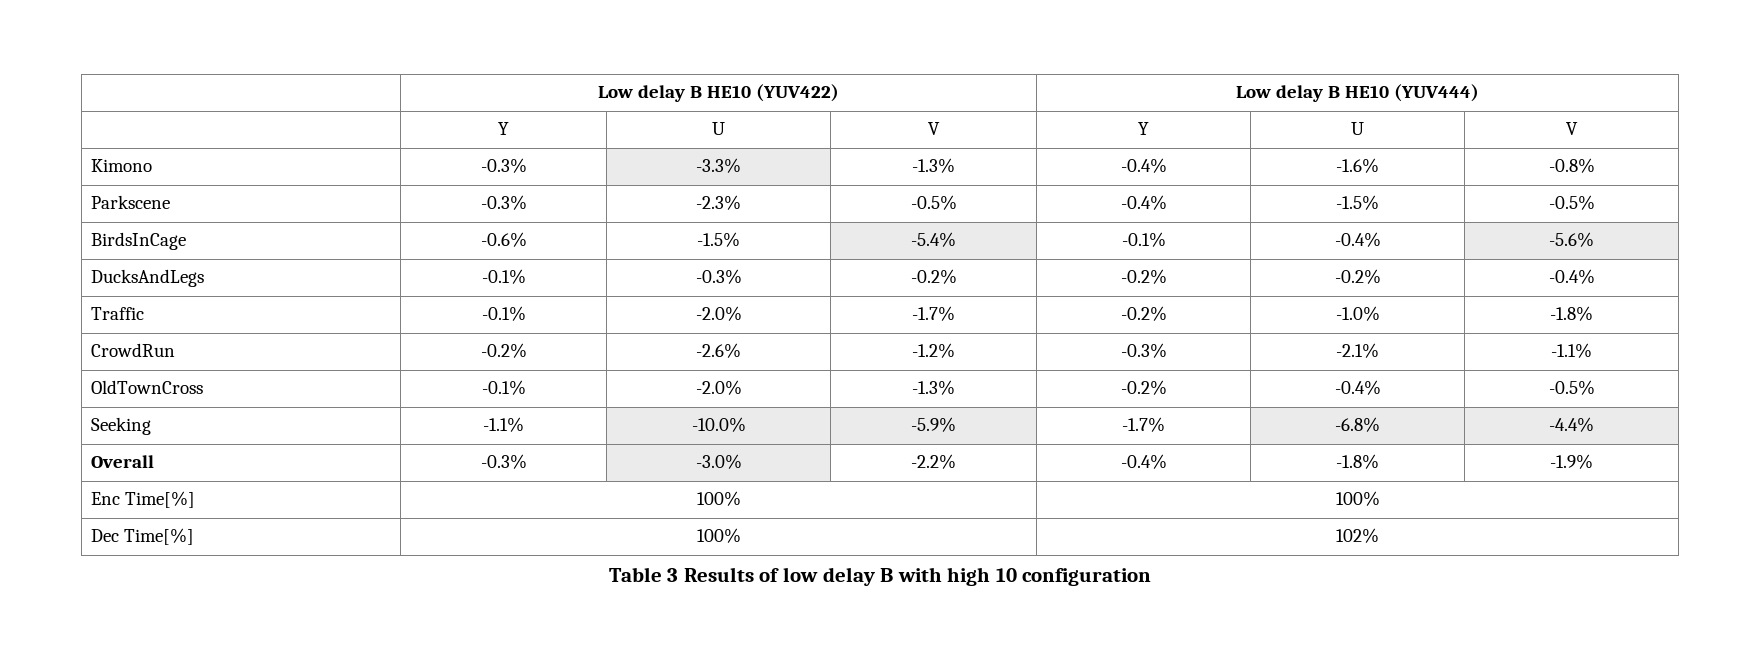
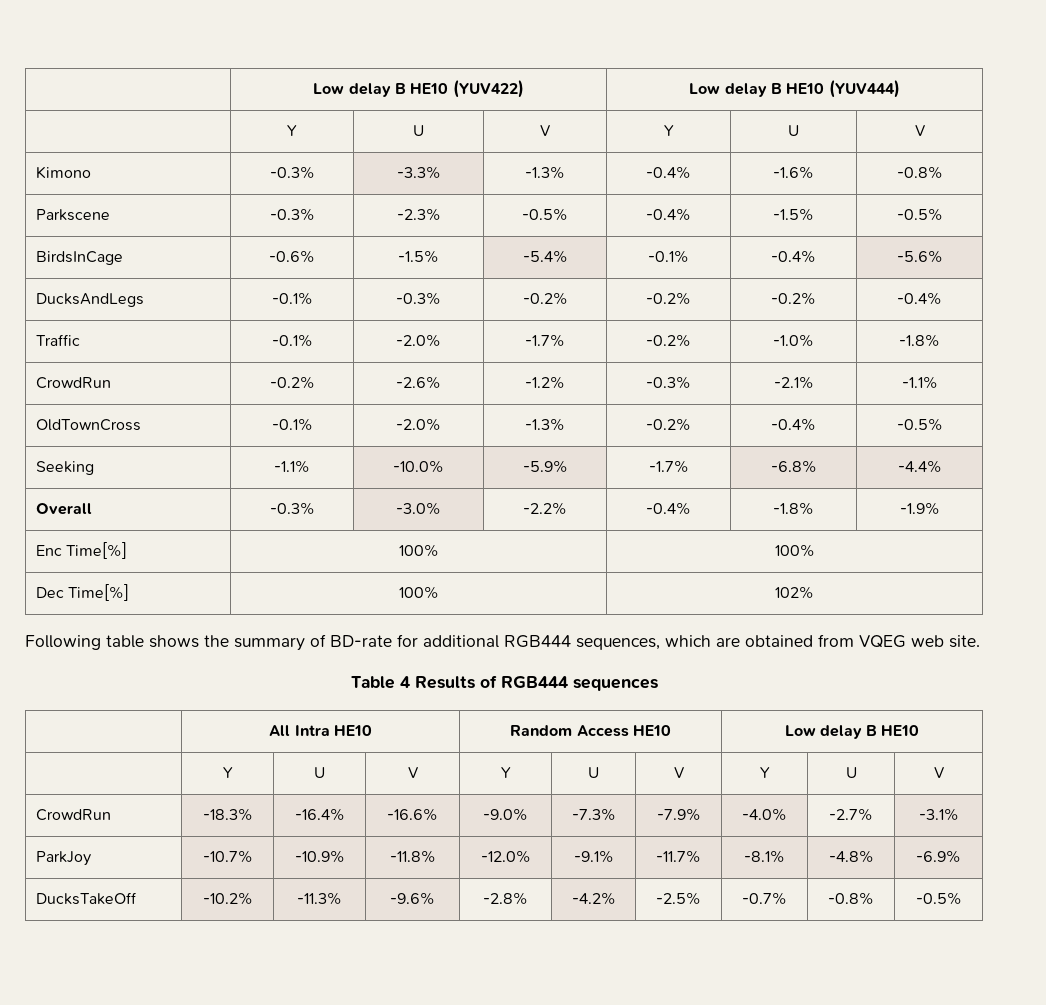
+ Following table shows the summary of BD-rate for additional RGB444 sequences, which are obtained from VQEG web site.
- Table 3 Results of low delay B with high 10 configuration
+ Table 4 Results of RGB444 sequences
+ | All Intra HE10 | Random Access HE10 | Low delay B HE10
+ | Y | U | V | Y | U | V | Y | U | V
+ CrowdRun | -18.3% | -16.4% | -16.6% | -9.0% | -7.3% | -7.9% | -4.0% | -2.7% | -3.1%
+ ParkJoy | -10.7% | -10.9% | -11.8% | -12.0% | -9.1% | -11.7% | -8.1% | -4.8% | -6.9%
+ DucksTakeOff | -10.2% | -11.3% | -9.6% | -2.8% | -4.2% | -2.5% | -0.7% | -0.8% | -0.5%

